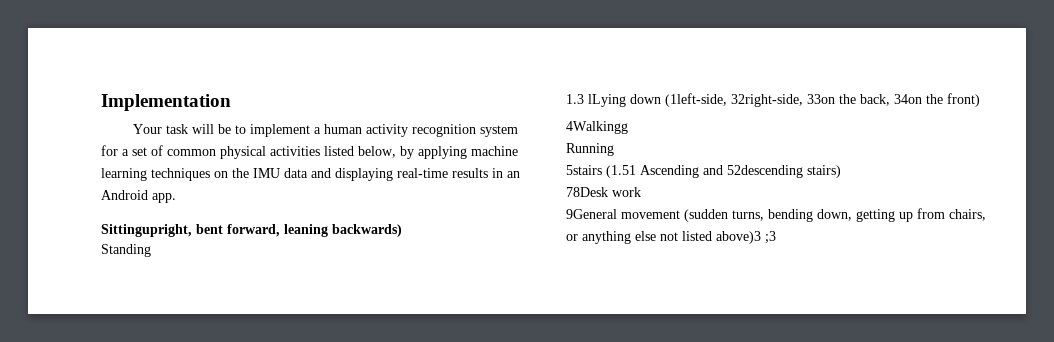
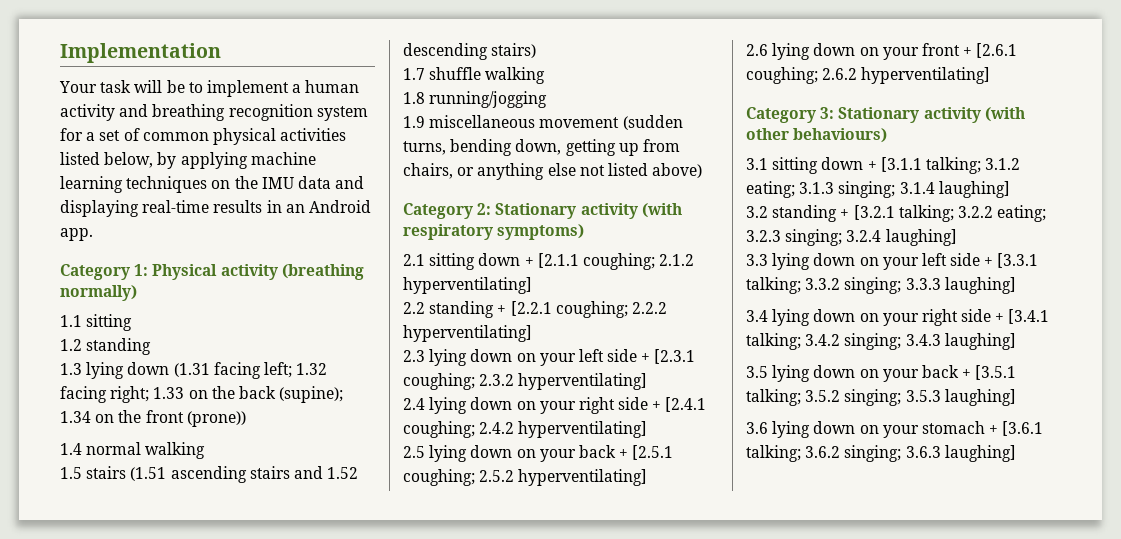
- Your task will be to implement a human activity recognition system for a set of common physical activities listed below, by applying machine learning techniques on the IMU data and displaying real-time results in an Android app.
+ Your task will be to implement a human activity and breathing recognition system for a set of common physical activities listed below, by applying machine learning techniques on the IMU data and displaying real-time results in an Android app.
- Sittingupright, bent forward, leaning backwards)
- Standing
- 1.3 lLying down (1left-side, 32right-side, 33on the back, 34on the front)
- 4Walkingg
- Running
- 5stairs (1.51 Ascending and 52descending stairs)
- 78Desk work
- 9General movement (sudden turns, bending down, getting up from chairs, or anything else not listed above)3 ;3
+ Category 1: Physical activity (breathing normally)
+ 1.1 sitting
+ 1.2 standing
+ 1.3 lying down (1.31 facing left; 1.32 facing right; 1.33 on the back (supine); 1.34 on the front (prone))
+ 1.4 normal walking
+ 1.5 stairs (1.51 ascending stairs and 1.52 descending stairs)
+ 1.7 shuffle walking
+ 1.8 running/jogging
+ 1.9 miscellaneous movement (sudden turns, bending down, getting up from chairs, or anything else not listed above)
+ Category 2: Stationary activity (with respiratory symptoms)
+ 2.1 sitting down + [2.1.1 coughing; 2.1.2 hyperventilating]
+ 2.2 standing + [2.2.1 coughing; 2.2.2 hyperventilating]
+ 2.3 lying down on your left side + [2.3.1 coughing; 2.3.2 hyperventilating]
+ 2.4 lying down on your right side + [2.4.1 coughing; 2.4.2 hyperventilating]
+ 2.5 lying down on your back + [2.5.1 coughing; 2.5.2 hyperventilating]
+ 2.6 lying down on your front + [2.6.1 coughing; 2.6.2 hyperventilating]
+ Category 3: Stationary activity (with other behaviours)
+ 3.1 sitting down + [3.1.1 talking; 3.1.2 eating; 3.1.3 singing; 3.1.4 laughing]
+ 3.2 standing + [3.2.1 talking; 3.2.2 eating; 3.2.3 singing; 3.2.4 laughing]
+ 3.3 lying down on your left side + [3.3.1 talking; 3.3.2 singing; 3.3.3 laughing]
+ 3.4 lying down on your right side + [3.4.1 talking; 3.4.2 singing; 3.4.3 laughing]
+ 3.5 lying down on your back + [3.5.1 talking; 3.5.2 singing; 3.5.3 laughing]
+ 3.6 lying down on your stomach + [3.6.1 talking; 3.6.2 singing; 3.6.3 laughing]

